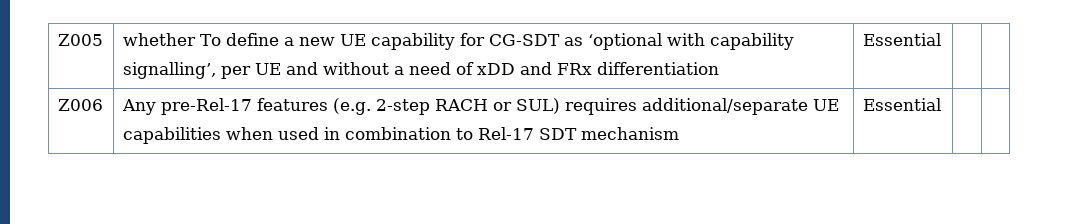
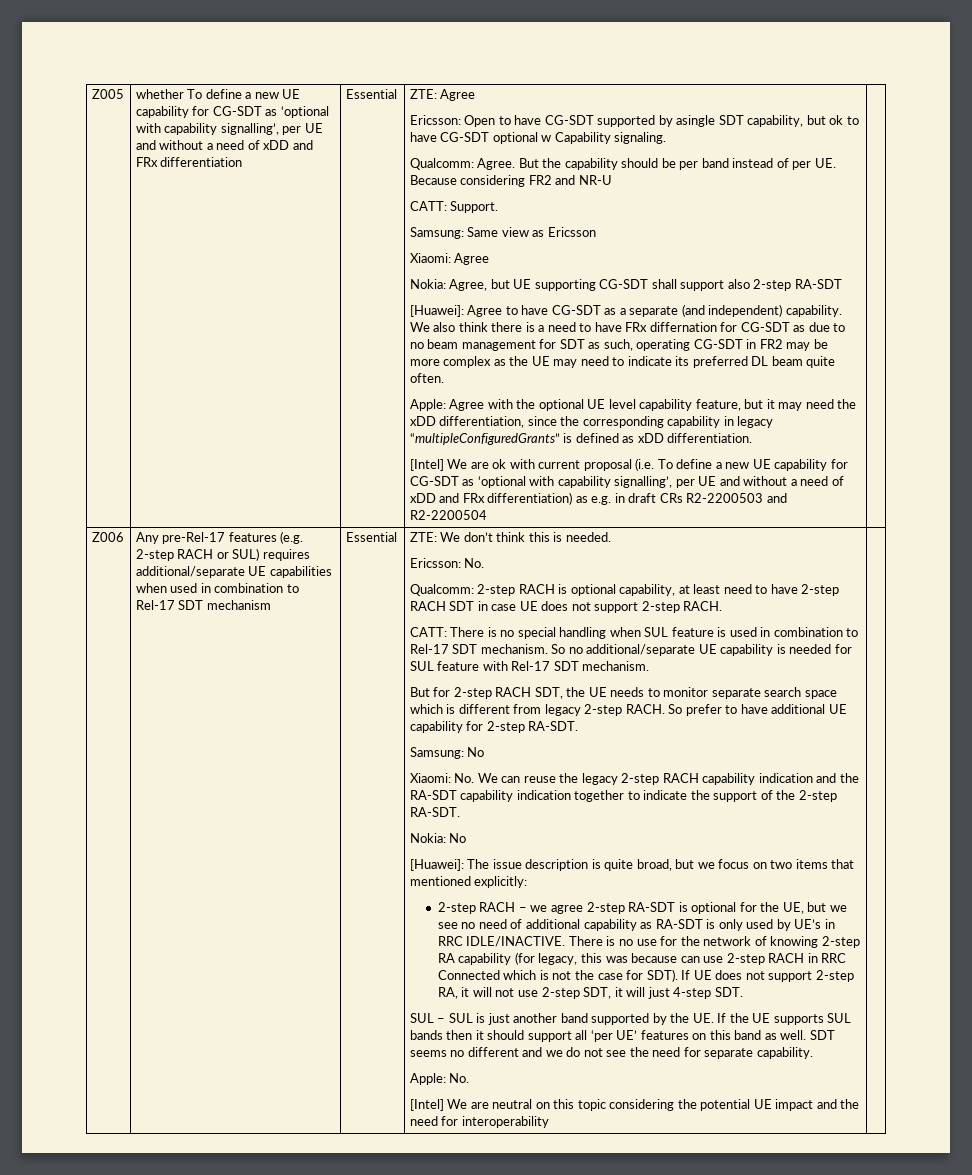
+ ZTE: Agree
+ Ericsson: Open to have CG-SDT supported by asingle SDT capability, but ok to have CG-SDT optional w Capability signaling.
+ Qualcomm: Agree. But the capability should be per band instead of per UE. Because considering FR2 and NR-U
+ CATT: Support.
+ Samsung: Same view as Ericsson
+ Xiaomi: Agree
+ Nokia: Agree, but UE supporting CG-SDT shall support also 2-step RA-SDT
+ [Huawei]: Agree to have CG-SDT as a separate (and independent) capability. We also think there is a need to have FRx differnation for CG-SDT as due to no beam management for SDT as such, operating CG-SDT in FR2 may be more complex as the UE may need to indicate its preferred DL beam quite often.
+ Apple: Agree with the optional UE level capability feature, but it may need the xDD differentiation, since the corresponding capability in legacy “multipleConfiguredGrants” is defined as xDD differentiation.
+ [Intel] We are ok with current proposal (i.e. To define a new UE capability for CG-SDT as ‘optional with capability signalling’, per UE and without a need of xDD and FRx differentiation) as e.g. in draft CRs R2-2200503 and R2-2200504
+ ZTE: We don’t think this is needed.
+ Ericsson: No.
+ Qualcomm: 2-step RACH is optional capability, at least need to have 2-step RACH SDT in case UE does not support 2-step RACH.
+ CATT: There is no special handling when SUL feature is used in combination to Rel-17 SDT mechanism. So no additional/separate UE capability is needed for SUL feature with Rel-17 SDT mechanism.
+ But for 2-step RACH SDT, the UE needs to monitor separate search space which is different from legacy 2-step RACH. So prefer to have additional UE capability for 2-step RA-SDT.
+ Samsung: No
+ Xiaomi: No. We can reuse the legacy 2-step RACH capability indication and the RA-SDT capability indication together to indicate the support of the 2-step RA-SDT.
+ Nokia: No
+ [Huawei]: The issue description is quite broad, but we focus on two items that mentioned explicitly:
+ 2-step RACH – we agree 2-step RA-SDT is optional for the UE, but we see no need of additional capability as RA-SDT is only used by UE’s in RRC IDLE/INACTIVE. There is no use for the network of knowing 2-step RA capability (for legacy, this was because can use 2-step RACH in RRC Connected which is not the case for SDT). If UE does not support 2-step RA, it will not use 2-step SDT, it will just 4-step SDT.
+ SUL – SUL is just another band supported by the UE. If the UE supports SUL bands then it should support all ‘per UE’ features on this band as well. SDT seems no different and we do not see the need for separate capability.
+ Apple: No.
+ [Intel] We are neutral on this topic considering the potential UE impact and the need for interoperability

